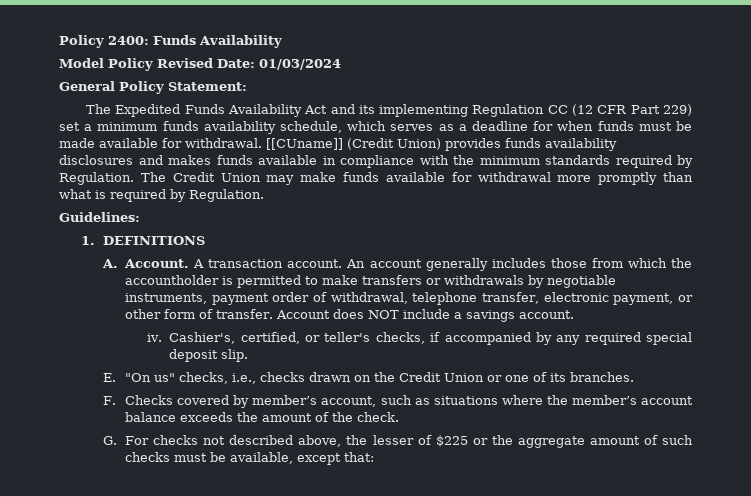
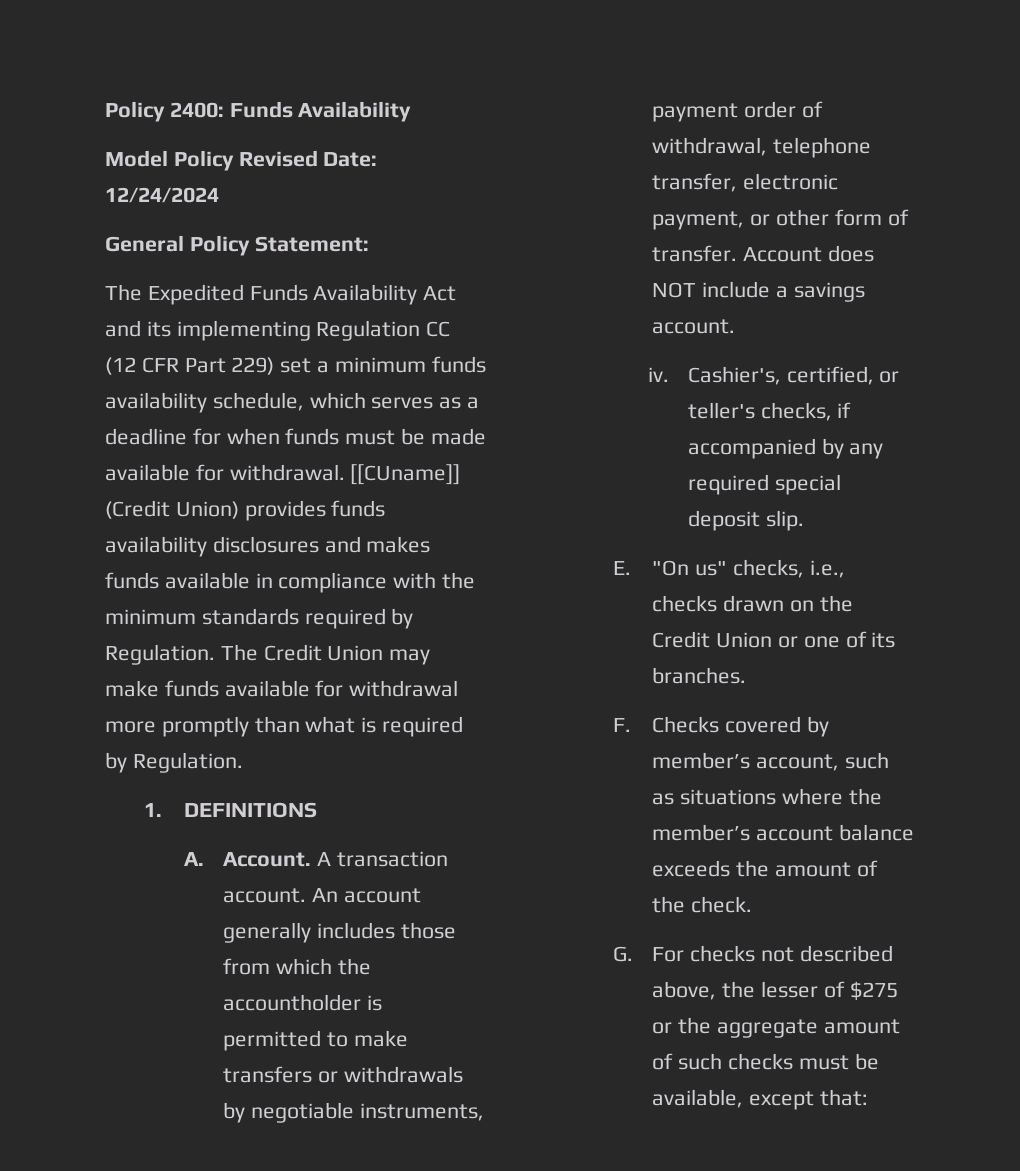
- Model Policy Revised Date: 01/03/2024
+ Model Policy Revised Date: 12/24/2024
- Guidelines:
- G. For checks not described above, the lesser of $225 or the aggregate amount of such checks must be available, except that:
+ G. For checks not described above, the lesser of $275 or the aggregate amount of such checks must be available, except that:

